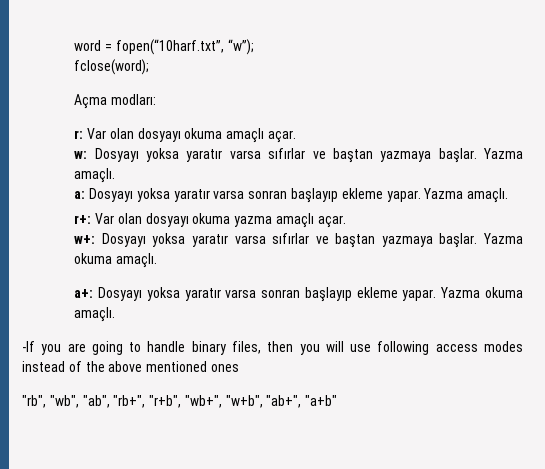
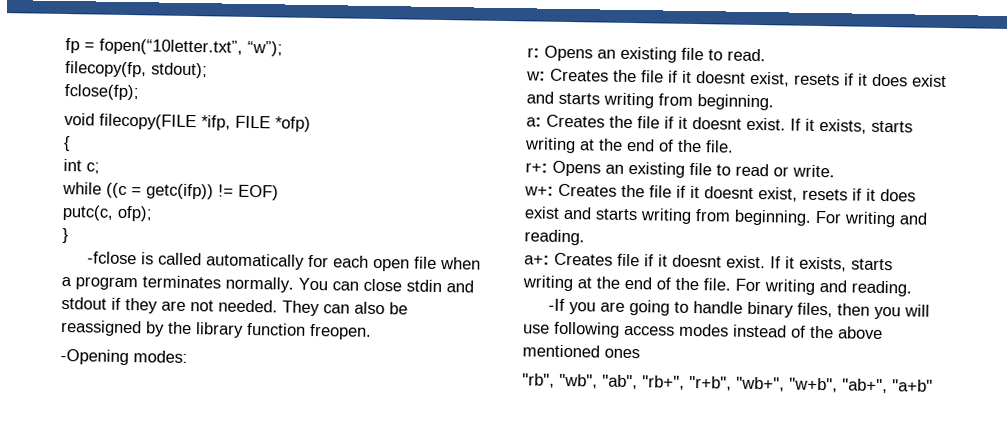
- word = fopen(“10harf.txt”, “w”);
- fclose(word);
- Açma modları:
- r: Var olan dosyayı okuma amaçlı açar.
- w: Dosyayı yoksa yaratır varsa sıfırlar ve baştan yazmaya başlar. Yazma amaçlı.
- a: Dosyayı yoksa yaratır varsa sonran başlayıp ekleme yapar. Yazma amaçlı.
- r+: Var olan dosyayı okuma yazma amaçlı açar.
- w+: Dosyayı yoksa yaratır varsa sıfırlar ve baştan yazmaya başlar. Yazma okuma amaçlı.
- a+: Dosyayı yoksa yaratır varsa sonran başlayıp ekleme yapar. Yazma okuma amaçlı.
+ fp = fopen(“10letter.txt”, “w”);
+ filecopy(fp, stdout);
+ fclose(fp);
+ void filecopy(FILE *ifp, FILE *ofp)
+ {
+ int c;
+ while ((c = getc(ifp)) != EOF)
+ putc(c, ofp);
+ }
+ -fclose is called automatically for each open file when a program terminates normally. You can close stdin and stdout if they are not needed. They can also be reassigned by the library function freopen.
+ -Opening modes:
+ r: Opens an existing file to read.
+ w: Creates the file if it doesnt exist, resets if it does exist and starts writing from beginning.
+ a: Creates the file if it doesnt exist. If it exists, starts writing at the end of the file.
+ r+: Opens an existing file to read or write.
+ w+: Creates the file if it doesnt exist, resets if it does exist and starts writing from beginning. For writing and reading.
+ a+: Creates file if it doesnt exist. If it exists, starts writing at the end of the file. For writing and reading.

